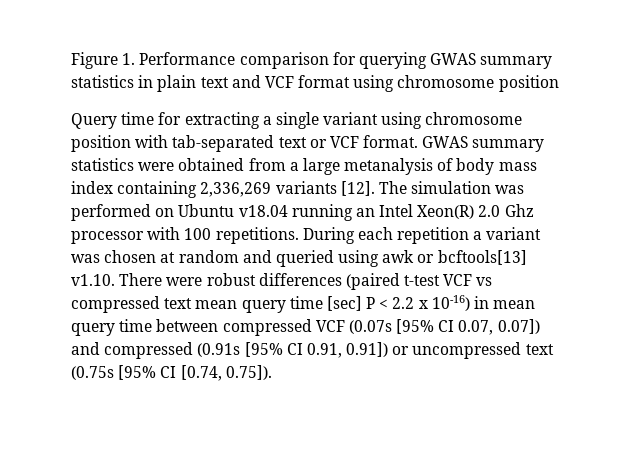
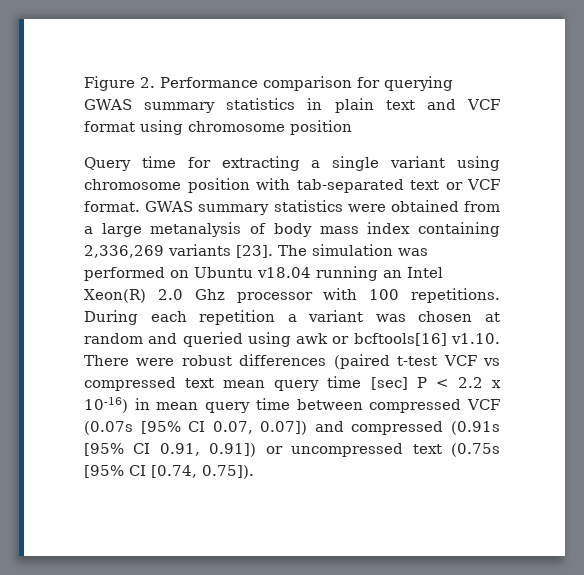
- Figure 1. Performance comparison for querying GWAS summary statistics in plain text and VCF format using chromosome position
+ Figure 2. Performance comparison for querying GWAS summary statistics in plain text and VCF format using chromosome position
- GWAS summary statistics were obtained from a large metanalysis of body mass index containing 2,336,269 variants [12].
+ GWAS summary statistics were obtained from a large metanalysis of body mass index containing 2,336,269 variants [23].
- During each repetition a variant was chosen at random and queried using awk or bcftools[13] v1.10. There were robust differences (paired t-test VCF vs compressed text mean query time [sec] P < 2.2 x 10-16) in mean query time between compressed VCF (0.07s [95% CI 0.07, 0.07]) and compressed (0.91s [95% CI 0.91, 0.91]) or uncompressed text (0.75s [95% CI [0.74, 0.75]).
+ During each repetition a variant was chosen at random and queried using awk or bcftools[16] v1.10. There were robust differences (paired t-test VCF vs compressed text mean query time [sec] P < 2.2 x 10-16) in mean query time between compressed VCF (0.07s [95% CI 0.07, 0.07]) and compressed (0.91s [95% CI 0.91, 0.91]) or uncompressed text (0.75s [95% CI [0.74, 0.75]).

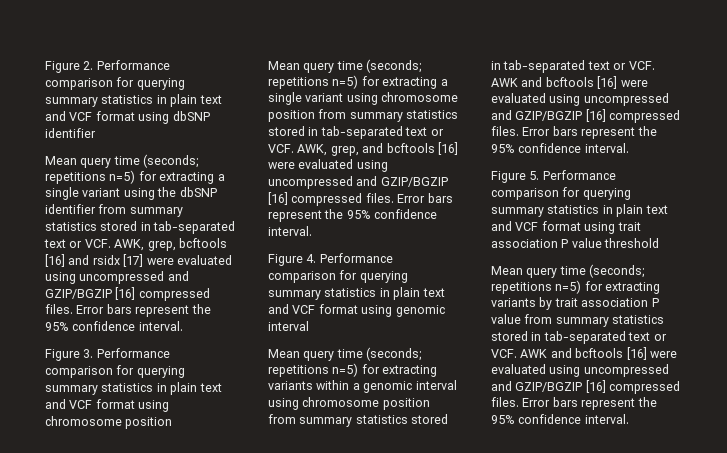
- Figure 2. Performance comparison for querying GWAS summary statistics in plain text and VCF format using chromosome position
+ Figure 2. Performance comparison for querying summary statistics in plain text and VCF format using dbSNP identifier
+ Mean query time (seconds; repetitions n=5) for extracting a single variant using the dbSNP identifier from summary statistics stored in tab-separated text or VCF. AWK, grep, bcftools [16] and rsidx [17] were evaluated using uncompressed and GZIP/BGZIP [16] compressed files. Error bars represent the 95% confidence interval.
+ Figure 3. Performance comparison for querying summary statistics in plain text and VCF format using chromosome position
- Query time for extracting a single variant using chromosome position with tab-separated text or VCF format. GWAS summary statistics were obtained from a large metanalysis of body mass index containing 2,336,269 variants [23]. The simulation was performed on Ubuntu v18.04 running an Intel Xeon(R) 2.0 Ghz processor with 100 repetitions. During each repetition a variant was chosen at random and queried using awk or bcftools[16] v1.10. There were robust differences (paired t-test VCF vs compressed text mean query time [sec] P < 2.2 x 10-16) in mean query time between compressed VCF (0.07s [95% CI 0.07, 0.07]) and compressed (0.91s [95% CI 0.91, 0.91]) or uncompressed text (0.75s [95% CI [0.74, 0.75]).
+ Mean query time (seconds; repetitions n=5) for extracting a single variant using chromosome position from summary statistics stored in tab-separated text or VCF. AWK, grep, and bcftools [16] were evaluated using uncompressed and GZIP/BGZIP [16] compressed files. Error bars represent the 95% confidence interval.
+ Figure 4. Performance comparison for querying summary statistics in plain text and VCF format using genomic interval
+ Mean query time (seconds; repetitions n=5) for extracting variants within a genomic interval using chromosome position from summary statistics stored in tab-separated text or VCF. AWK and bcftools [16] were evaluated using uncompressed and GZIP/BGZIP [16] compressed files. Error bars represent the 95% confidence interval.
+ Figure 5. Performance comparison for querying summary statistics in plain text and VCF format using trait association P value threshold
+ Mean query time (seconds; repetitions n=5) for extracting variants by trait association P value from summary statistics stored in tab-separated text or VCF. AWK and bcftools [16] were evaluated using uncompressed and GZIP/BGZIP [16] compressed files. Error bars represent the 95% confidence interval.

